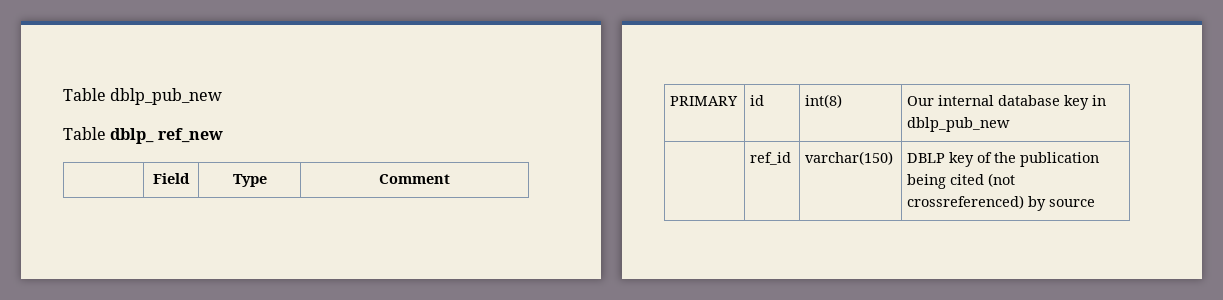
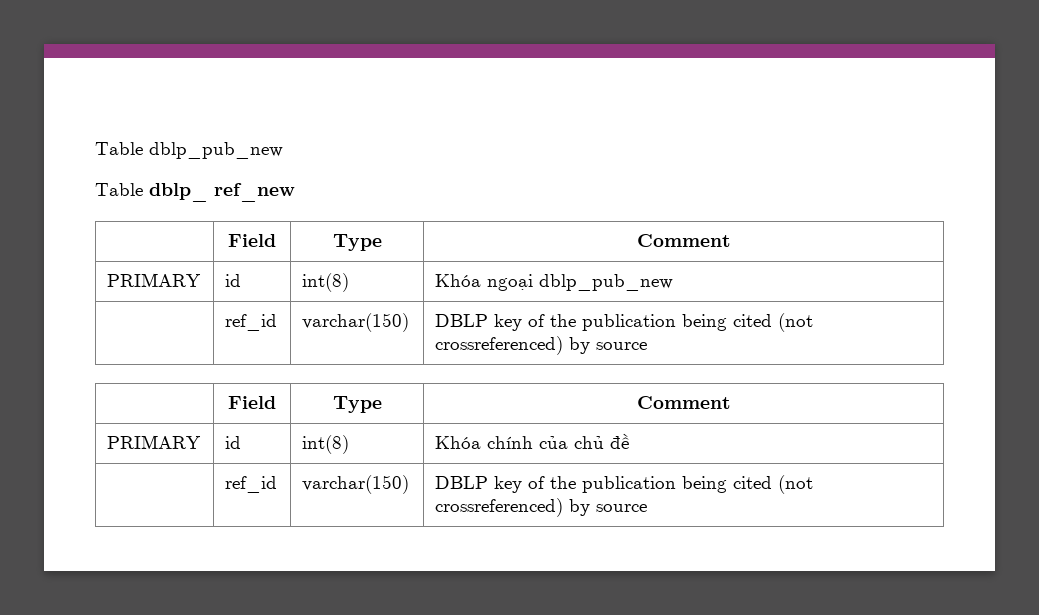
- PRIMARY | id | int(8) | Our internal database key in dblp_pub_new
+ PRIMARY | id | int(8) | Khóa ngoại dblp_pub_new
+ | ref_id | varchar(150) | DBLP key of the publication being cited (not crossreferenced) by source
+ | Field | Type | Comment
+ PRIMARY | id | int(8) | Khóa chính của chủ đề

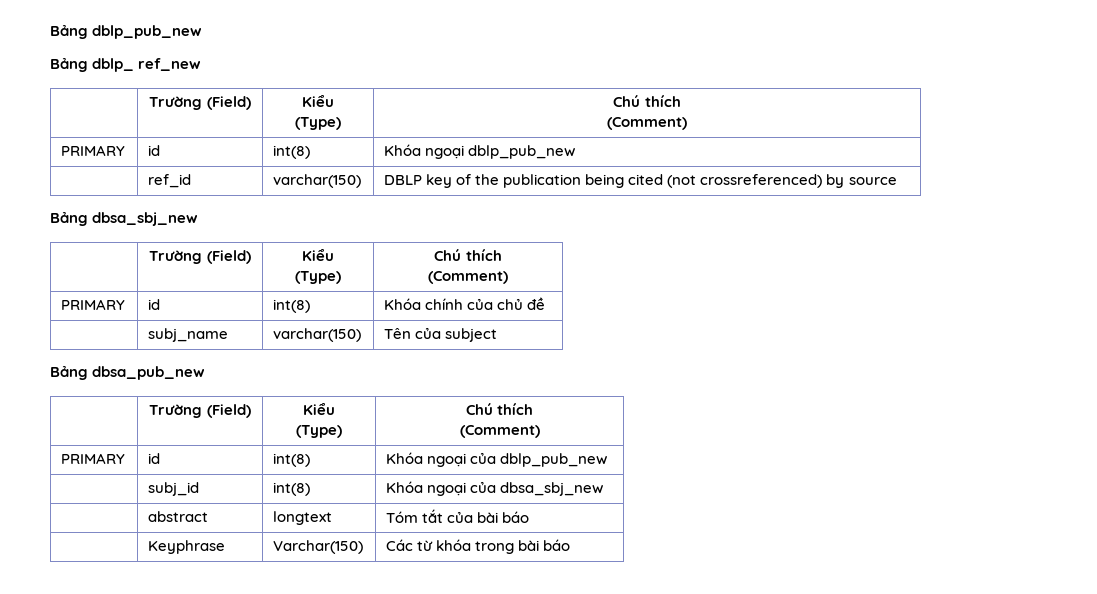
- Table dblp_pub_new
- Table dblp_ ref_new
- | Field | Type | Comment
+ Bảng dblp_pub_new
+ Bảng dblp_ ref_new
+ | Trường (Field) | Kiểu
+ (Type) | Chú thích
+ (Comment)
  PRIMARY | id | int(8) | Khóa ngoại dblp_pub_new
  | ref_id | varchar(150) | DBLP key of the publication being cited (not crossreferenced) by source
- | Field | Type | Comment
+ Bảng dbsa_sbj_new
+ | Trường (Field) | Kiểu
+ (Type) | Chú thích
+ (Comment)
  PRIMARY | id | int(8) | Khóa chính của chủ đề
- | ref_id | varchar(150) | DBLP key of the publication being cited (not crossreferenced) by source
+ | subj_name | varchar(150) | Tên của subject
+ Bảng dbsa_pub_new
+ | Trường (Field) | Kiểu
+ (Type) | Chú thích
+ (Comment)
+ PRIMARY | id | int(8) | Khóa ngoại của dblp_pub_new
+ | subj_id | int(8) | Khóa ngoại của dbsa_sbj_new
+ | abstract | longtext | Tóm tắt của bài báo
+ | Keyphrase | Varchar(150) | Các từ khóa trong bài báo

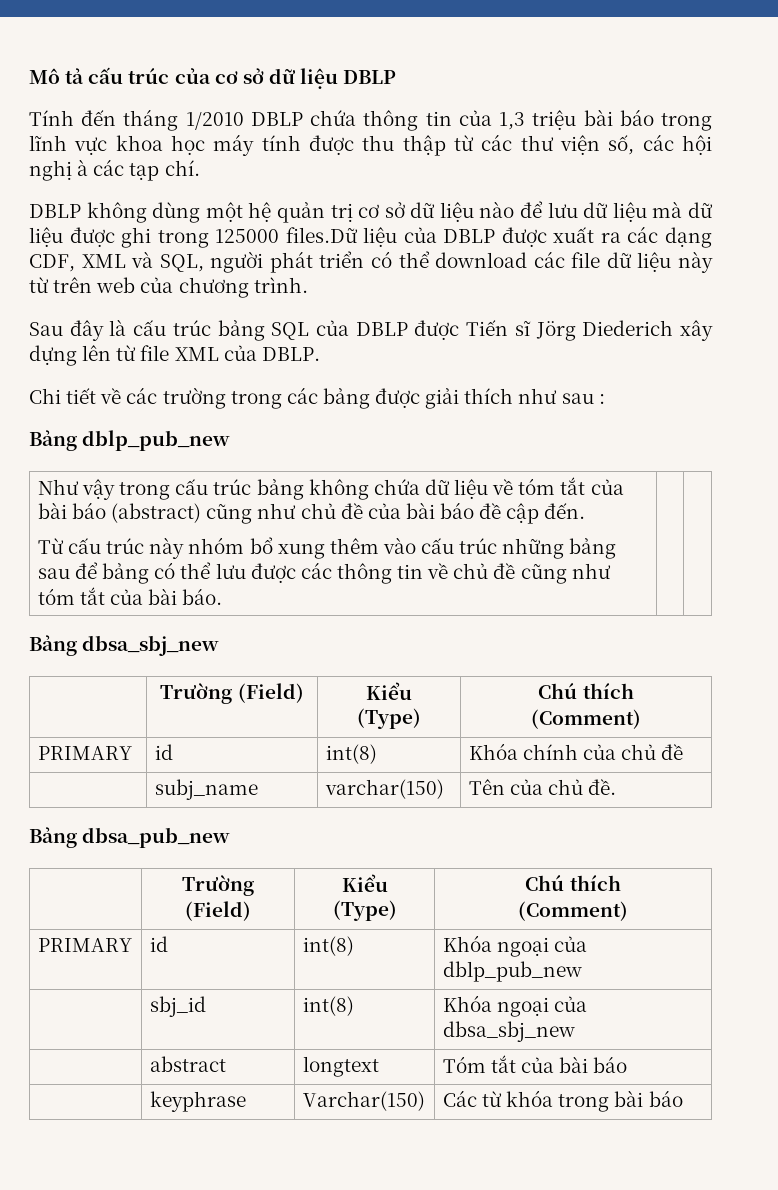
+ Mô tả cấu trúc của cơ sở dữ liệu DBLP
+ Tính đến tháng 1/2010 DBLP chứa thông tin của 1,3 triệu bài báo trong lĩnh vực khoa học máy tính được thu thập từ các thư viện số, các hội nghị à các tạp chí.
+ DBLP không dùng một hệ quản trị cơ sở dữ liệu nào để lưu dữ liệu mà dữ liệu được ghi trong 125000 files.Dữ liệu của DBLP được xuất ra các dạng CDF, XML và SQL, người phát triển có thể download các file dữ liệu này từ trên web của chương trình.
+ Sau đây là cấu trúc bảng SQL của DBLP được Tiến sĩ Jörg Diederich xây dựng lên từ file XML của DBLP.
+ Chi tiết về các trường trong các bảng được giải thích như sau :
  Bảng dblp_pub_new
- Bảng dblp_ ref_new
- | Trường (Field) | Kiểu
- (Type) | Chú thích
- (Comment)
- PRIMARY | id | int(8) | Khóa ngoại dblp_pub_new
- | ref_id | varchar(150) | DBLP key of the publication being cited (not crossreferenced) by source
+ Như vậy trong cấu trúc bảng không chứa dữ liệu về tóm tắt của bài báo (abstract) cũng như chủ đề của bài báo đề cập đến.
+ Từ cấu trúc này nhóm bổ xung thêm vào cấu trúc những bảng sau để bảng có thể lưu được các thông tin về chủ đề cũng như tóm tắt của bài báo.
- | subj_name | varchar(150) | Tên của subject
+ | subj_name | varchar(150) | Tên của chủ đề.
- | subj_id | int(8) | Khóa ngoại của dbsa_sbj_new
+ | sbj_id | int(8) | Khóa ngoại của dbsa_sbj_new
- | Keyphrase | Varchar(150) | Các từ khóa trong bài báo
+ | keyphrase | Varchar(150) | Các từ khóa trong bài báo

